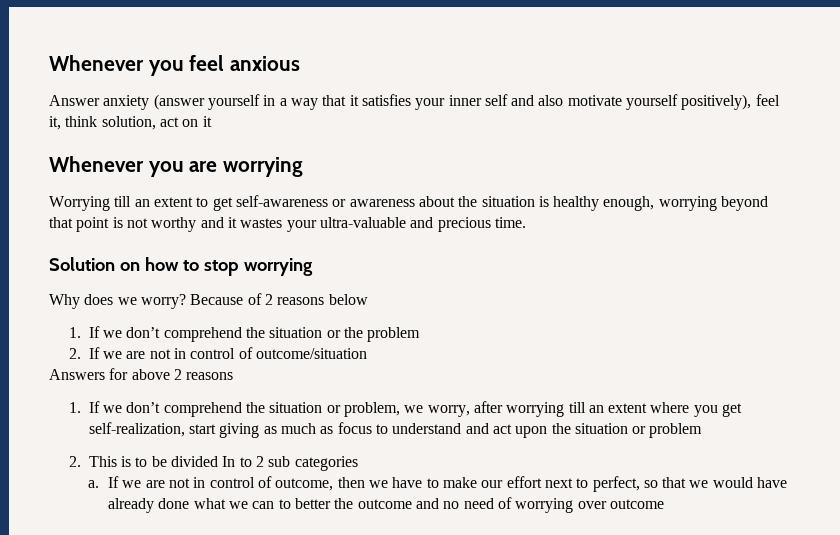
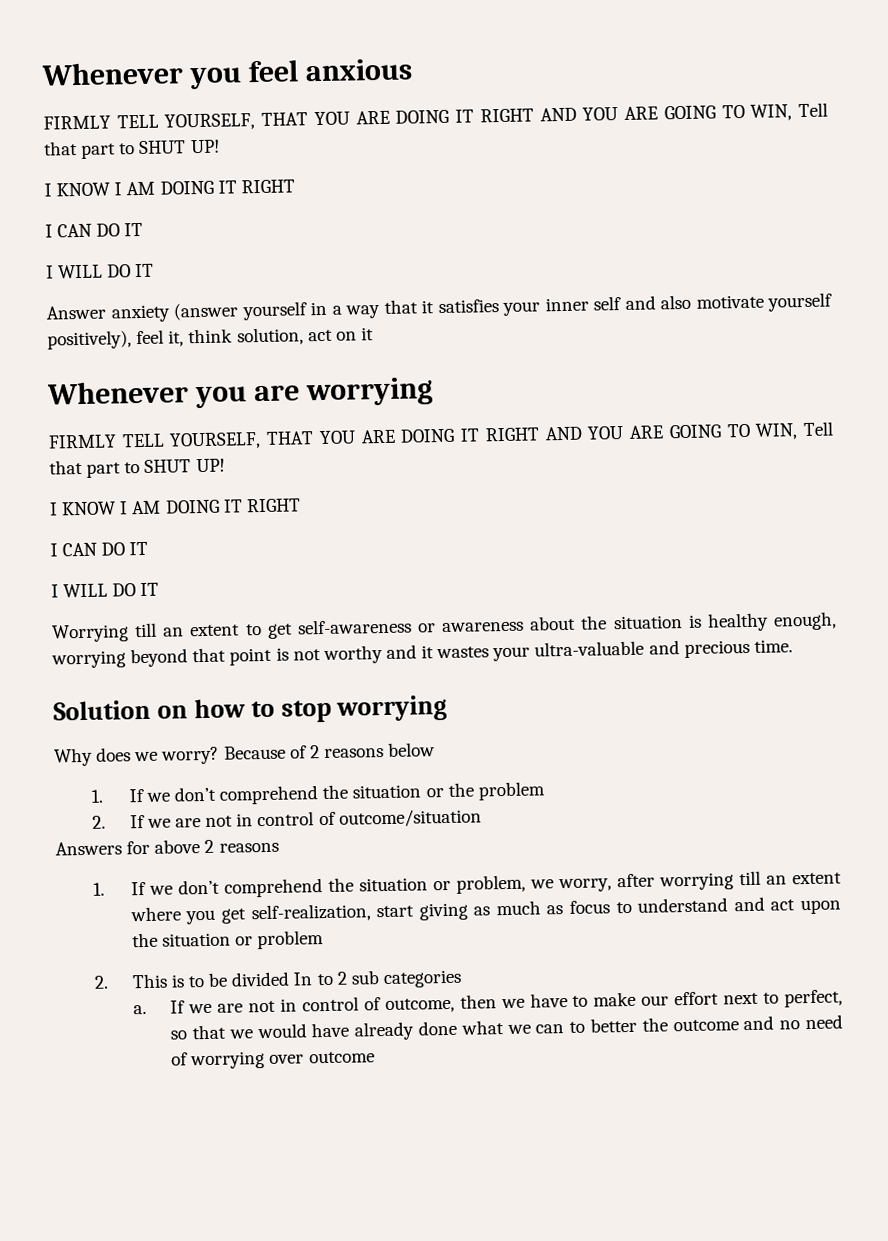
  Whenever you feel anxious
+ FIRMLY TELL YOURSELF, THAT YOU ARE DOING IT RIGHT AND YOU ARE GOING TO WIN, Tell that part to SHUT UP!
+ I KNOW I AM DOING IT RIGHT
+ I CAN DO IT
+ I WILL DO IT
  Whenever you are worrying
+ FIRMLY TELL YOURSELF, THAT YOU ARE DOING IT RIGHT AND YOU ARE GOING TO WIN, Tell that part to SHUT UP!
+ I KNOW I AM DOING IT RIGHT
+ I CAN DO IT
+ I WILL DO IT

